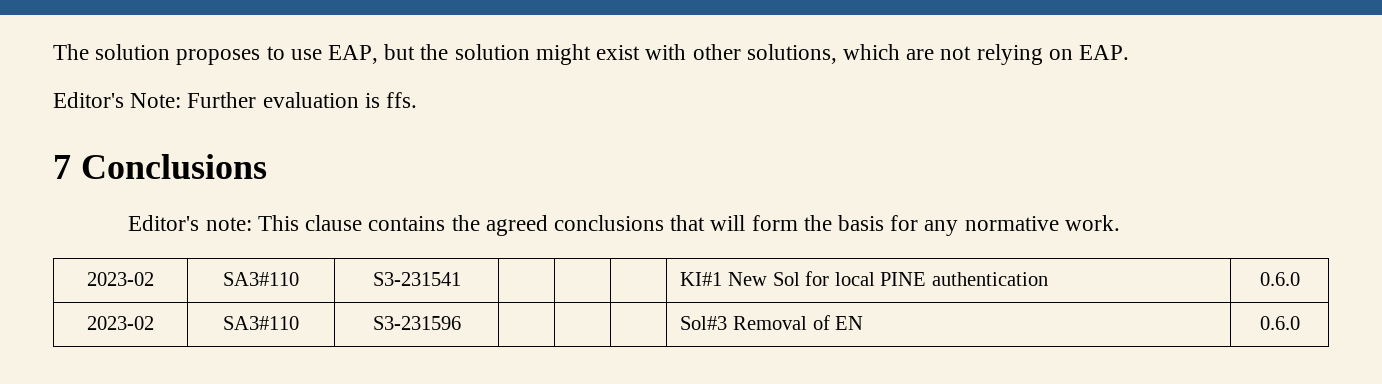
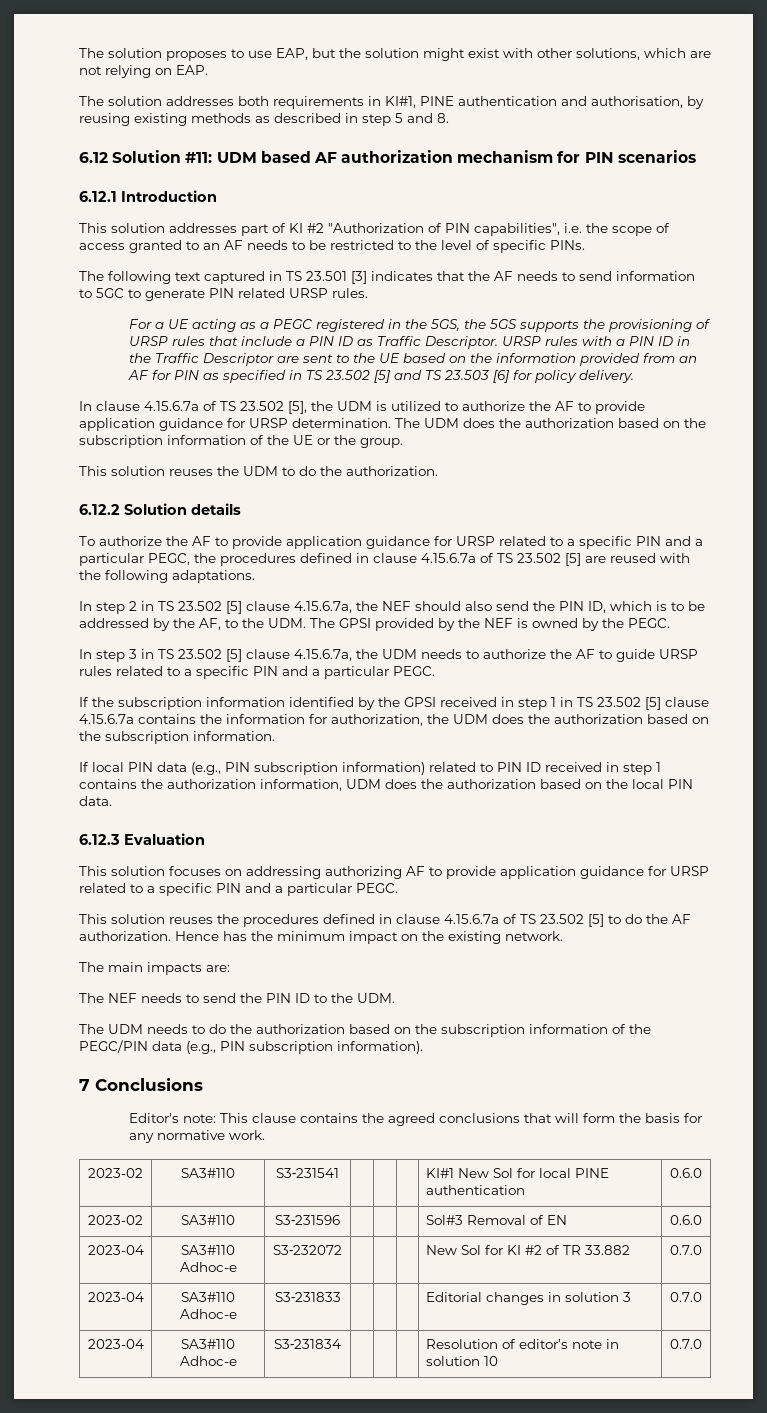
- Editor's Note: Further evaluation is ffs.
+ The solution addresses both requirements in KI#1, PINE authentication and authorisation, by reusing existing methods as described in step 5 and 8.
+ 6.12 Solution #11: UDM based AF authorization mechanism for PIN scenarios
+ 6.12.1 Introduction
+ This solution addresses part of KI #2 "Authorization of PIN capabilities", i.e. the scope of access granted to an AF needs to be restricted to the level of specific PINs.
+ The following text captured in TS 23.501 [3] indicates that the AF needs to send information to 5GC to generate PIN related URSP rules.
+ For a UE acting as a PEGC registered in the 5GS, the 5GS supports the provisioning of URSP rules that include a PIN ID as Traffic Descriptor. URSP rules with a PIN ID in the Traffic Descriptor are sent to the UE based on the information provided from an AF for PIN as specified in TS 23.502 [5] and TS 23.503 [6] for policy delivery.
+ In clause 4.15.6.7a of TS 23.502 [5], the UDM is utilized to authorize the AF to provide application guidance for URSP determination. The UDM does the authorization based on the subscription information of the UE or the group.
+ This solution reuses the UDM to do the authorization.
+ 6.12.2 Solution details
+ To authorize the AF to provide application guidance for URSP related to a specific PIN and a particular PEGC, the procedures defined in clause 4.15.6.7a of TS 23.502 [5] are reused with the following adaptations.
+ In step 2 in TS 23.502 [5] clause 4.15.6.7a, the NEF should also send the PIN ID, which is to be addressed by the AF, to the UDM. The GPSI provided by the NEF is owned by the PEGC.
+ In step 3 in TS 23.502 [5] clause 4.15.6.7a, the UDM needs to authorize the AF to guide URSP rules related to a specific PIN and a particular PEGC.
+ If the subscription information identified by the GPSI received in step 1 in TS 23.502 [5] clause 4.15.6.7a contains the information for authorization, the UDM does the authorization based on the subscription information.
+ If local PIN data (e.g., PIN subscription information) related to PIN ID received in step 1 contains the authorization information, UDM does the authorization based on the local PIN data.
+ 6.12.3 Evaluation
+ This solution focuses on addressing authorizing AF to provide application guidance for URSP related to a specific PIN and a particular PEGC.
+ This solution reuses the procedures defined in clause 4.15.6.7a of TS 23.502 [5] to do the AF authorization. Hence has the minimum impact on the existing network.
+ The main impacts are:
+ The NEF needs to send the PIN ID to the UDM.
+ The UDM needs to do the authorization based on the subscription information of the PEGC/PIN data (e.g., PIN subscription information).
+ 2023-04 | SA3#110 Adhoc-e | S3‑232072 | | | | New Sol for KI #2 of TR 33.882 | 0.7.0
+ 2023-04 | SA3#110 Adhoc-e | S3‑231833 | | | | Editorial changes in solution 3 | 0.7.0
+ 2023-04 | SA3#110 Adhoc-e | S3‑231834 | | | | Resolution of editor’s note in solution 10 | 0.7.0

